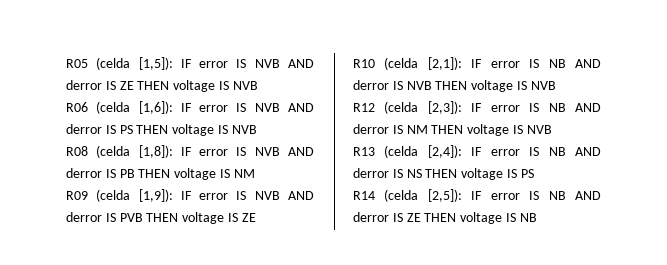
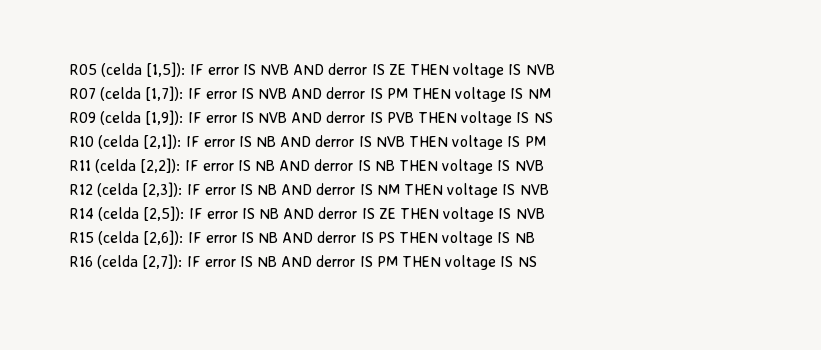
- R06 (celda [1,6]): IF error IS NVB AND derror IS PS THEN voltage IS NVB
- R08 (celda [1,8]): IF error IS NVB AND derror IS PB THEN voltage IS NM
+ R07 (celda [1,7]): IF error IS NVB AND derror IS PM THEN voltage IS NM
- R09 (celda [1,9]): IF error IS NVB AND derror IS PVB THEN voltage IS ZE
+ R09 (celda [1,9]): IF error IS NVB AND derror IS PVB THEN voltage IS NS
- R10 (celda [2,1]): IF error IS NB AND derror IS NVB THEN voltage IS NVB
+ R10 (celda [2,1]): IF error IS NB AND derror IS NVB THEN voltage IS PM
+ R11 (celda [2,2]): IF error IS NB AND derror IS NB THEN voltage IS NVB
- R13 (celda [2,4]): IF error IS NB AND derror IS NS THEN voltage IS PS
- R14 (celda [2,5]): IF error IS NB AND derror IS ZE THEN voltage IS NB
+ R14 (celda [2,5]): IF error IS NB AND derror IS ZE THEN voltage IS NVB
+ R15 (celda [2,6]): IF error IS NB AND derror IS PS THEN voltage IS NB
+ R16 (celda [2,7]): IF error IS NB AND derror IS PM THEN voltage IS NS

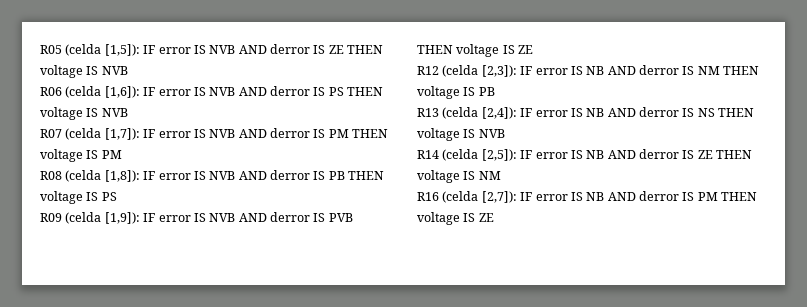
+ R06 (celda [1,6]): IF error IS NVB AND derror IS PS THEN voltage IS NVB
- R07 (celda [1,7]): IF error IS NVB AND derror IS PM THEN voltage IS NM
+ R07 (celda [1,7]): IF error IS NVB AND derror IS PM THEN voltage IS PM
+ R08 (celda [1,8]): IF error IS NVB AND derror IS PB THEN voltage IS PS
- R09 (celda [1,9]): IF error IS NVB AND derror IS PVB THEN voltage IS NS
- R10 (celda [2,1]): IF error IS NB AND derror IS NVB THEN voltage IS PM
- R11 (celda [2,2]): IF error IS NB AND derror IS NB THEN voltage IS NVB
+ R09 (celda [1,9]): IF error IS NVB AND derror IS PVB THEN voltage IS ZE
- R12 (celda [2,3]): IF error IS NB AND derror IS NM THEN voltage IS NVB
+ R12 (celda [2,3]): IF error IS NB AND derror IS NM THEN voltage IS PB
+ R13 (celda [2,4]): IF error IS NB AND derror IS NS THEN voltage IS NVB
- R14 (celda [2,5]): IF error IS NB AND derror IS ZE THEN voltage IS NVB
- R15 (celda [2,6]): IF error IS NB AND derror IS PS THEN voltage IS NB
+ R14 (celda [2,5]): IF error IS NB AND derror IS ZE THEN voltage IS NM
- R16 (celda [2,7]): IF error IS NB AND derror IS PM THEN voltage IS NS
+ R16 (celda [2,7]): IF error IS NB AND derror IS PM THEN voltage IS ZE

